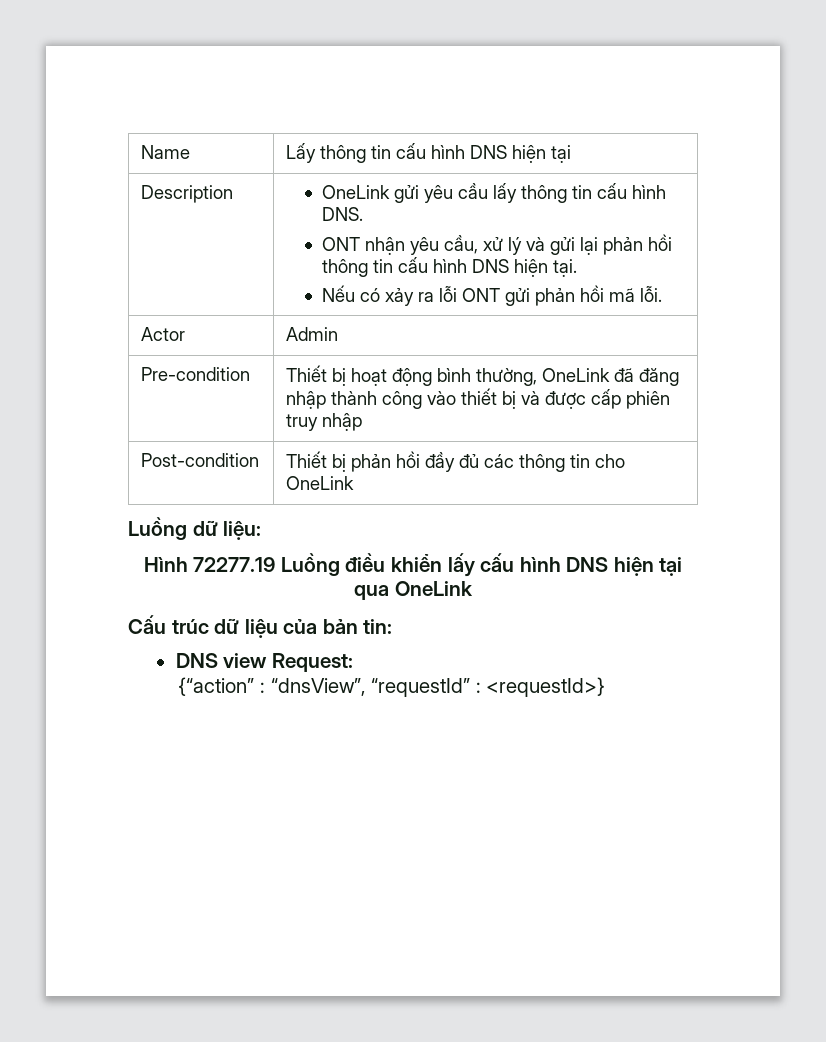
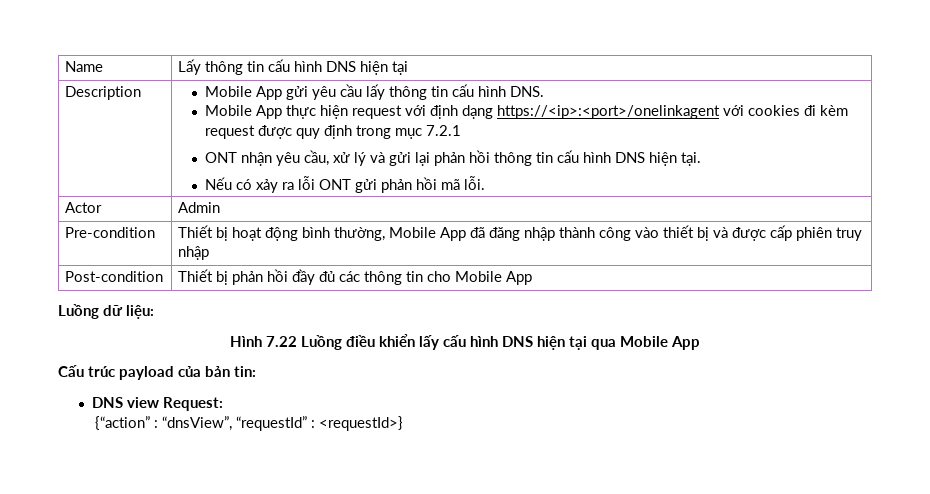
- OneLink gửi yêu cầu lấy thông tin cấu hình DNS.
+ Mobile App gửi yêu cầu lấy thông tin cấu hình DNS.
+ Mobile App thực hiện request với định dạng https://<ip>:<port>/onelinkagent với cookies đi kèm request được quy định trong mục 7.2.1
- Pre-condition | Thiết bị hoạt động bình thường, OneLink đã đăng nhập thành công vào thiết bị và được cấp phiên truy nhập
+ Pre-condition | Thiết bị hoạt động bình thường, Mobile App đã đăng nhập thành công vào thiết bị và được cấp phiên truy nhập
- Post-condition | Thiết bị phản hồi đầy đủ các thông tin cho OneLink
+ Post-condition | Thiết bị phản hồi đầy đủ các thông tin cho Mobile App
- Hình 72277.19 Luồng điều khiển lấy cấu hình DNS hiện tại qua OneLink
+ Hình 7.22 Luồng điều khiển lấy cấu hình DNS hiện tại qua Mobile App
- Cấu trúc dữ liệu của bản tin:
+ Cấu trúc payload của bản tin:

